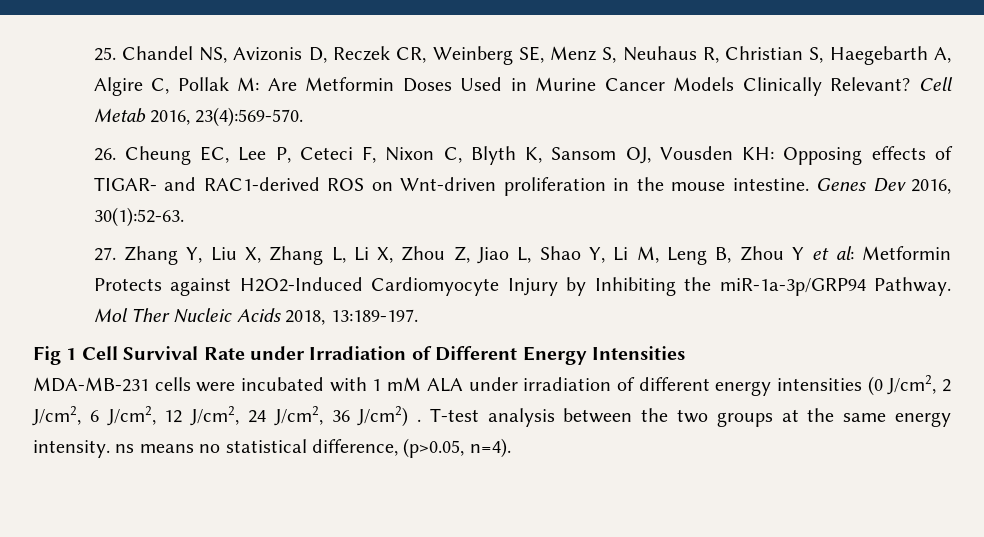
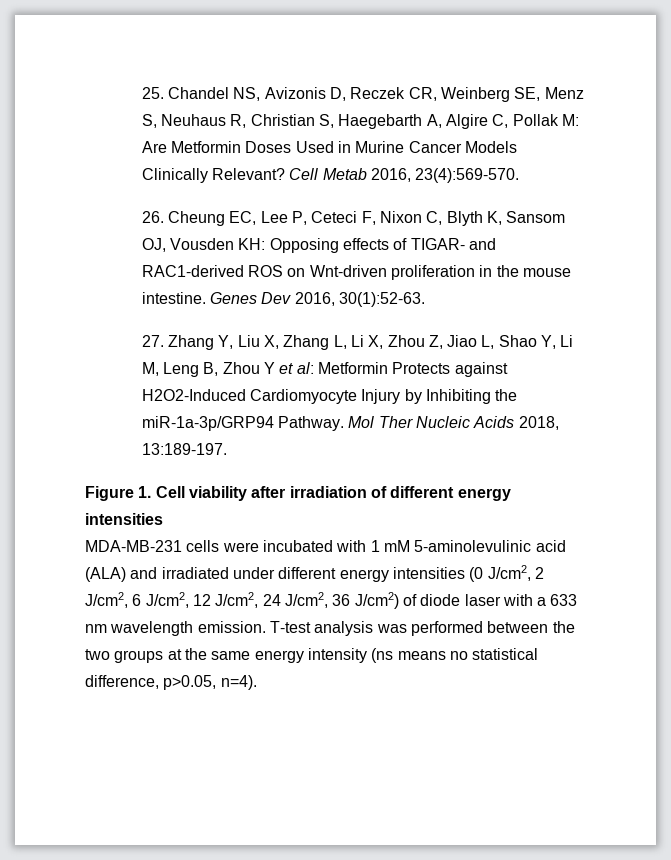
- Fig 1 Cell Survival Rate under Irradiation of Different Energy Intensities
+ Figure 1. Cell viability after irradiation of different energy intensities
- MDA-MB-231 cells were incubated with 1 mM ALA under irradiation of different energy intensities (0 J/cm2, 2 J/cm2, 6 J/cm2, 12 J/cm2, 24 J/cm2, 36 J/cm2) . T-test analysis between the two groups at the same energy intensity. ns means no statistical difference, (p>0.05, n=4).
+ MDA-MB-231 cells were incubated with 1 mM 5-aminolevulinic acid (ALA) and irradiated under different energy intensities (0 J/cm2, 2 J/cm2, 6 J/cm2, 12 J/cm2, 24 J/cm2, 36 J/cm2) of diode laser with a 633 nm wavelength emission. T-test analysis was performed between the two groups at the same energy intensity (ns means no statistical difference, p>0.05, n=4).

